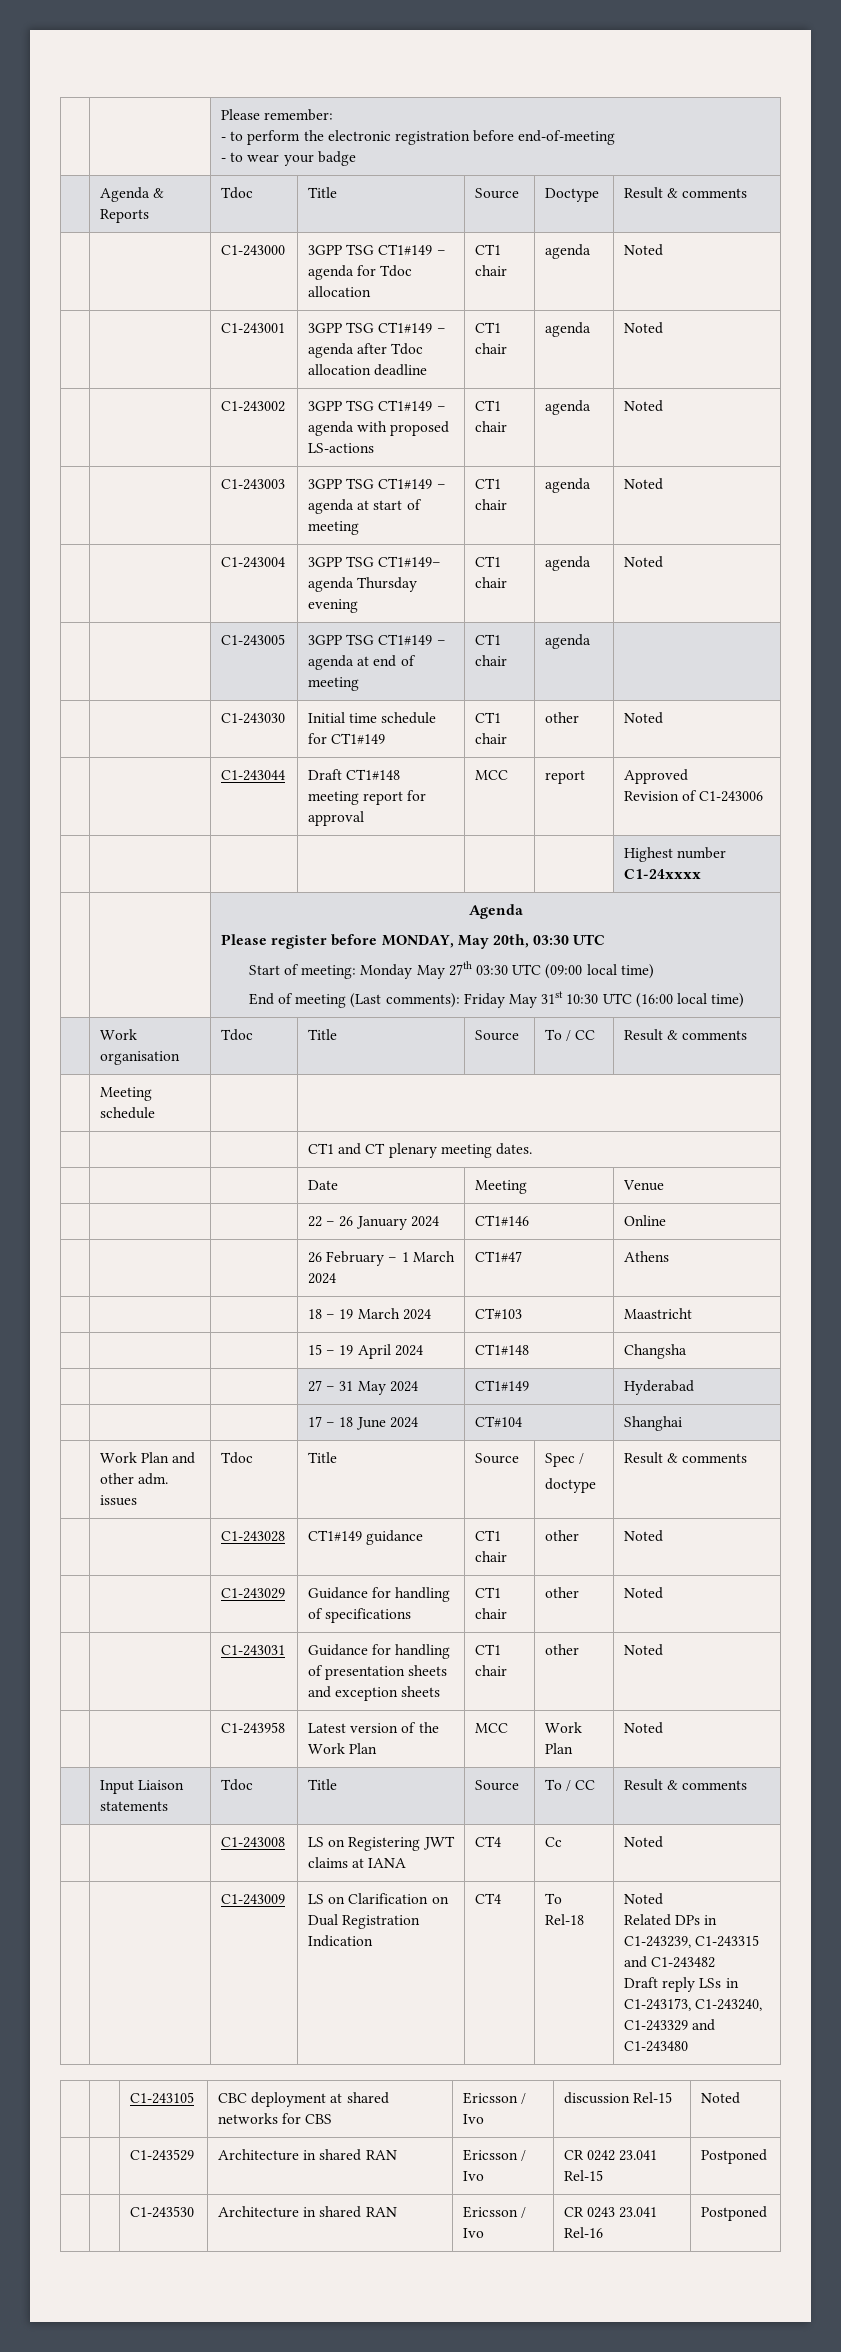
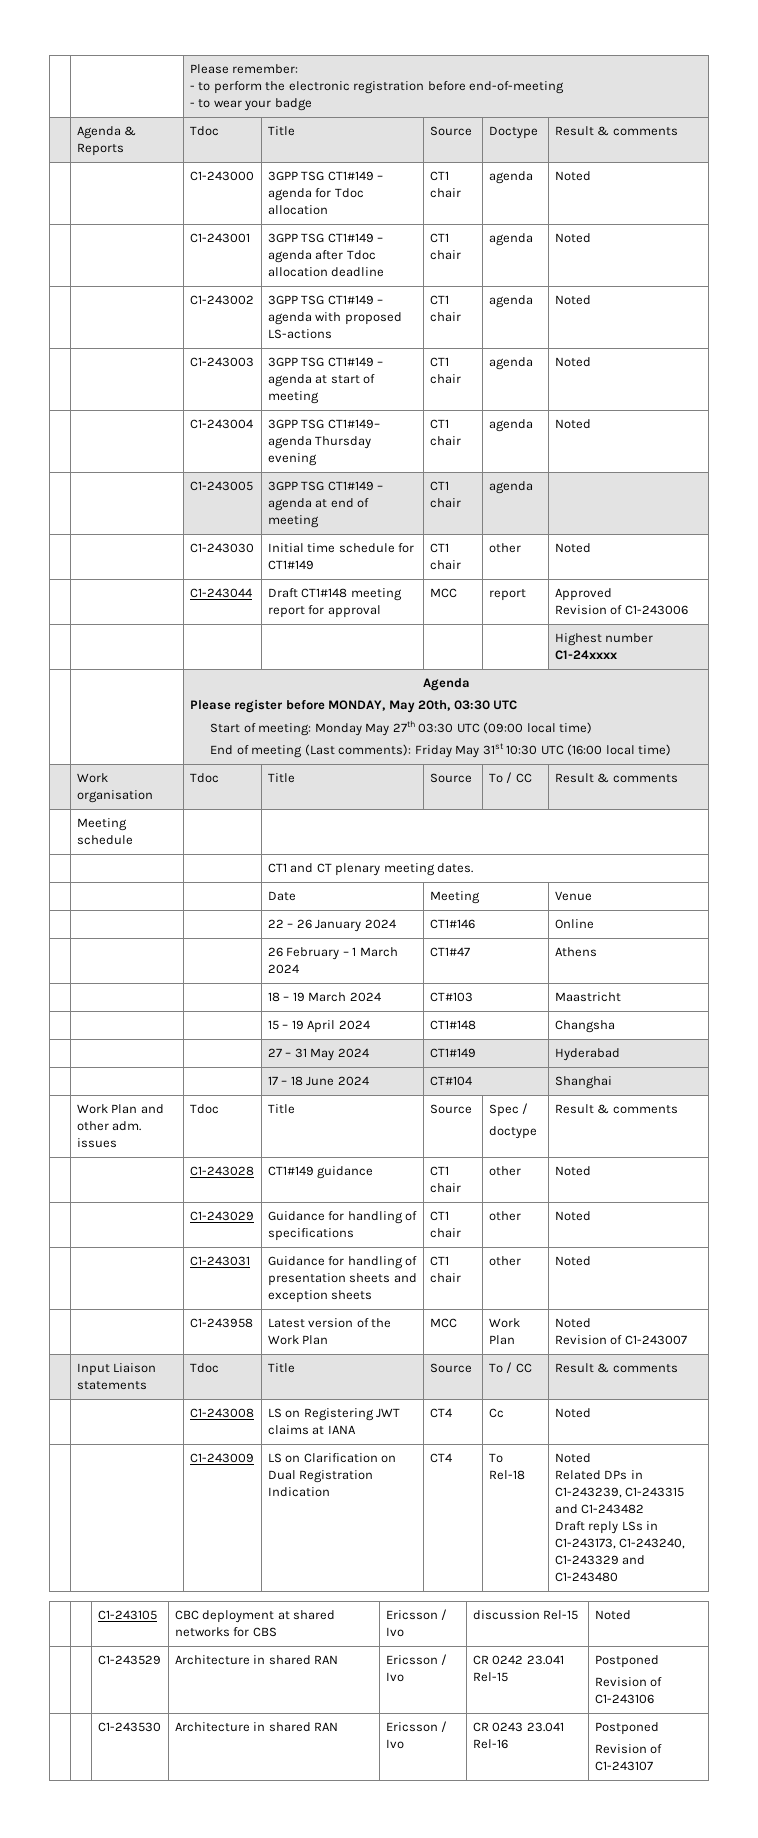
  | | C1-243958 | Latest version of the Work Plan | MCC | Work Plan | Noted
+ Revision of C1-243007
  | | C1-243529 | Architecture in shared RAN | Ericsson / Ivo | CR 0242 23.041 Rel-15 | Postponed
+ Revision of C1-243106
  | | C1-243530 | Architecture in shared RAN | Ericsson / Ivo | CR 0243 23.041 Rel-16 | Postponed
+ Revision of C1-243107

